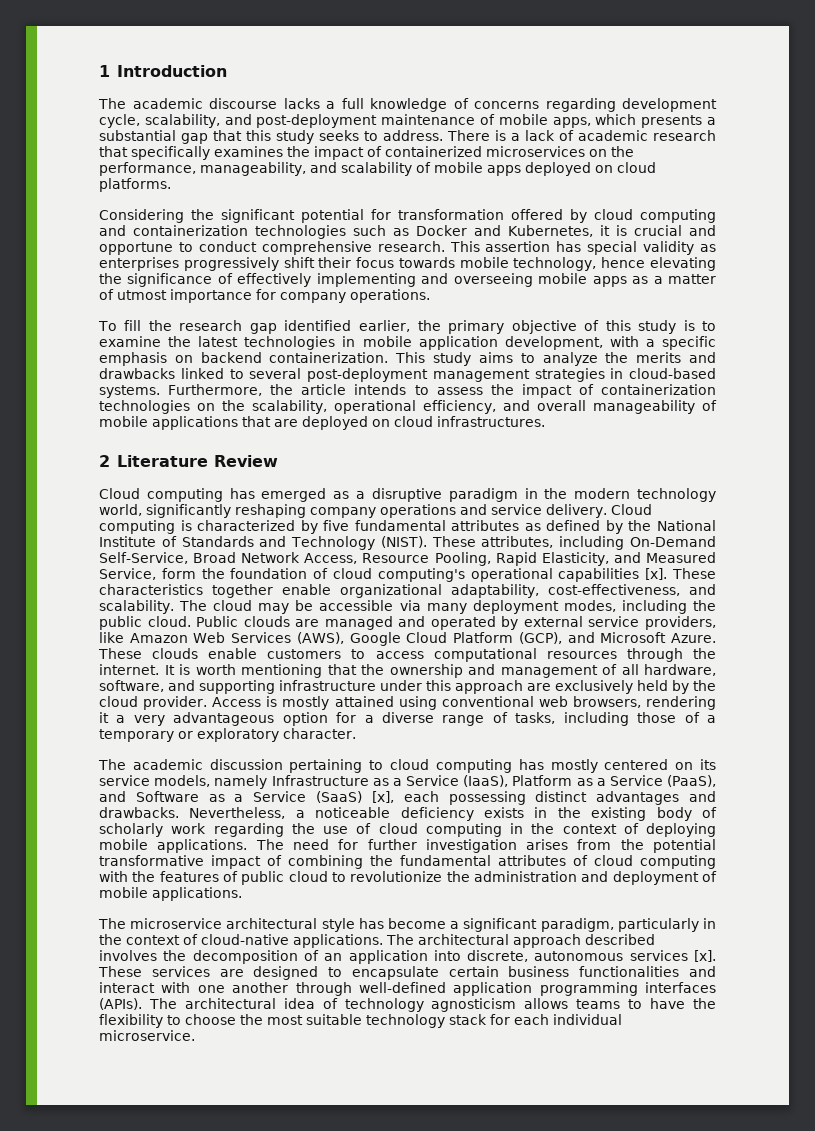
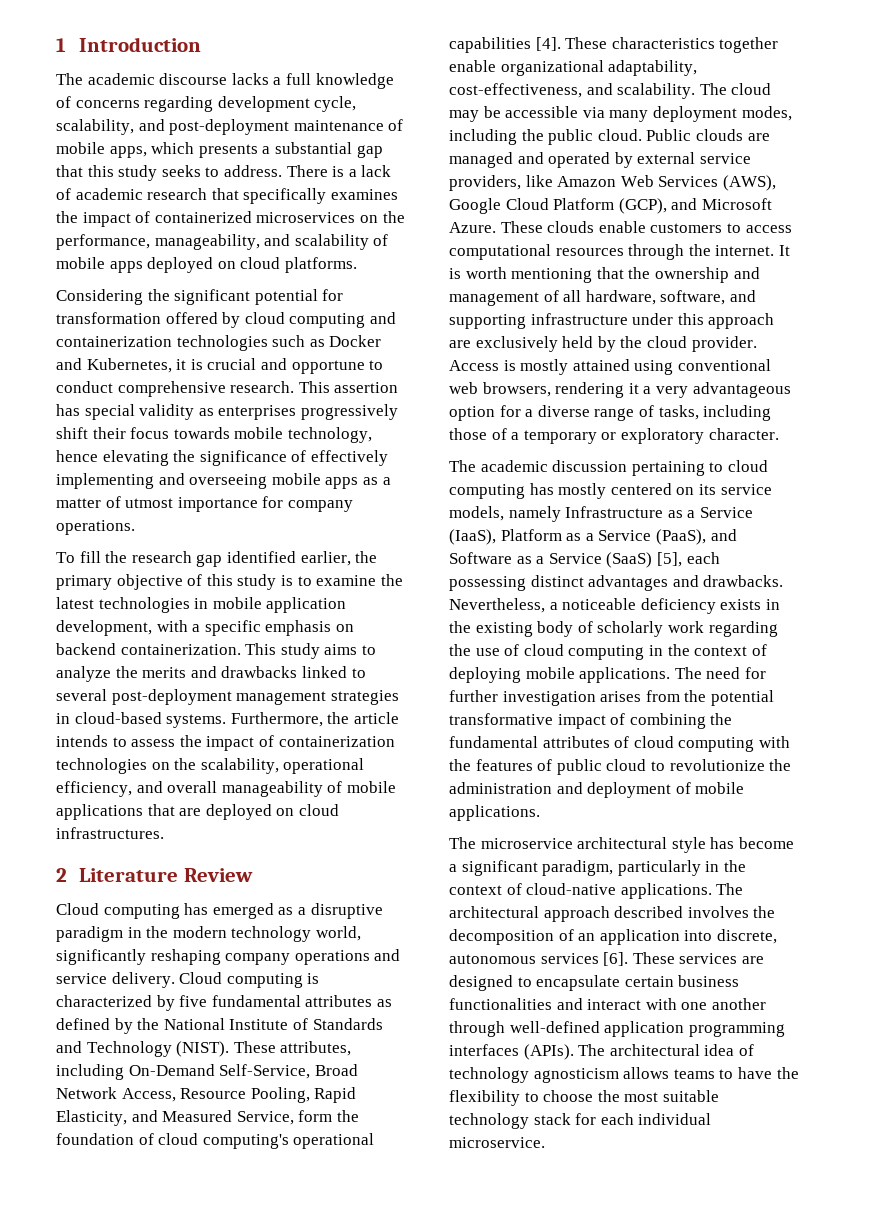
- These attributes, including On-Demand Self-Service, Broad Network Access, Resource Pooling, Rapid Elasticity, and Measured Service, form the foundation of cloud computing's operational capabilities [x].
+ These attributes, including On-Demand Self-Service, Broad Network Access, Resource Pooling, Rapid Elasticity, and Measured Service, form the foundation of cloud computing's operational capabilities [4].
- The academic discussion pertaining to cloud computing has mostly centered on its service models, namely Infrastructure as a Service (IaaS), Platform as a Service (PaaS), and Software as a Service (SaaS) [x], each possessing distinct advantages and drawbacks.
+ The academic discussion pertaining to cloud computing has mostly centered on its service models, namely Infrastructure as a Service (IaaS), Platform as a Service (PaaS), and Software as a Service (SaaS) [5], each possessing distinct advantages and drawbacks.
- The architectural approach described involves the decomposition of an application into discrete, autonomous services [x].
+ The architectural approach described involves the decomposition of an application into discrete, autonomous services [6].

